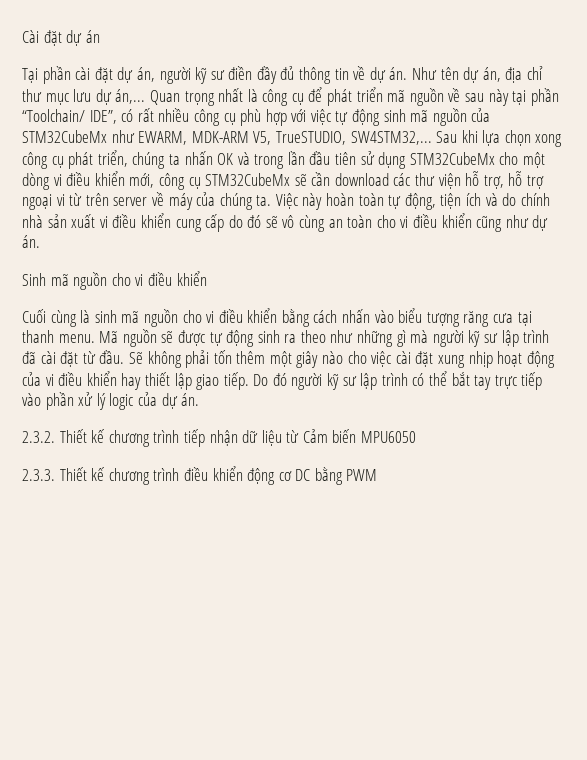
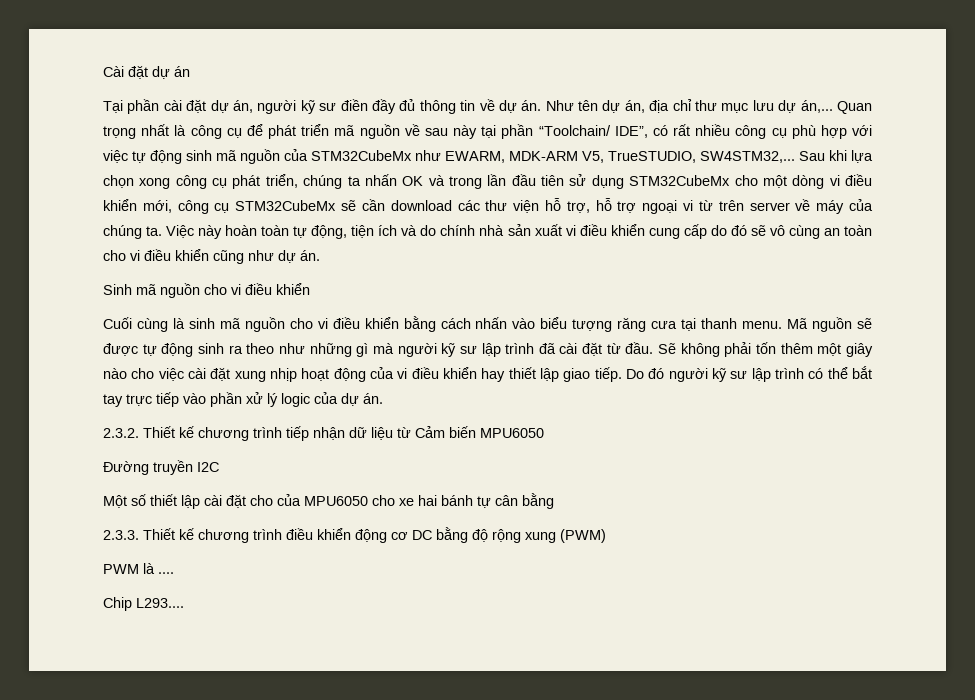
+ Đường truyền I2C
+ Một số thiết lập cài đặt cho của MPU6050 cho xe hai bánh tự cân bằng
- 2.3.3. Thiết kế chương trình điều khiển động cơ DC bằng PWM
+ 2.3.3. Thiết kế chương trình điều khiển động cơ DC bằng độ rộng xung (PWM)
+ PWM là ....
+ Chip L293....

